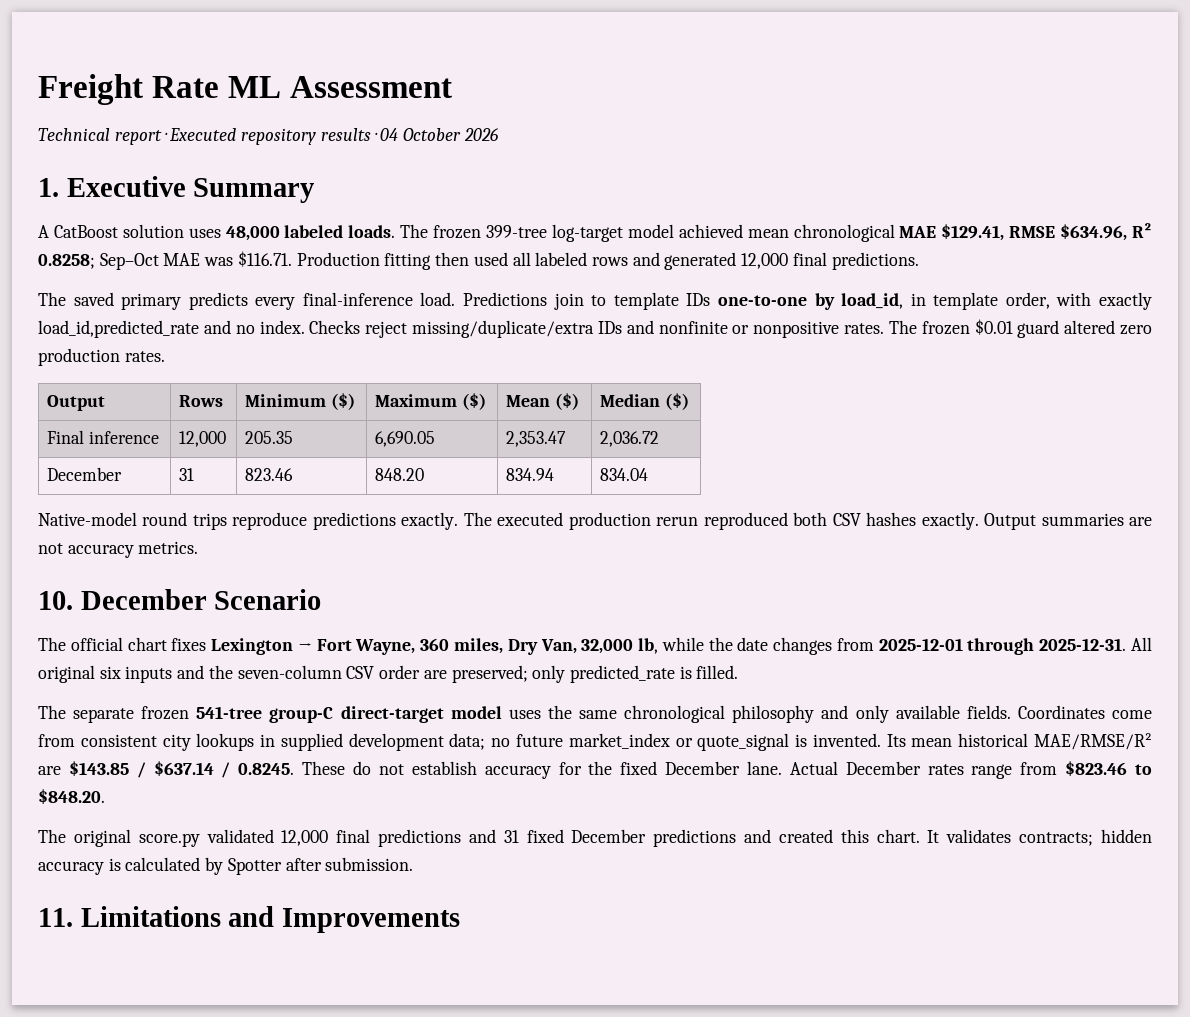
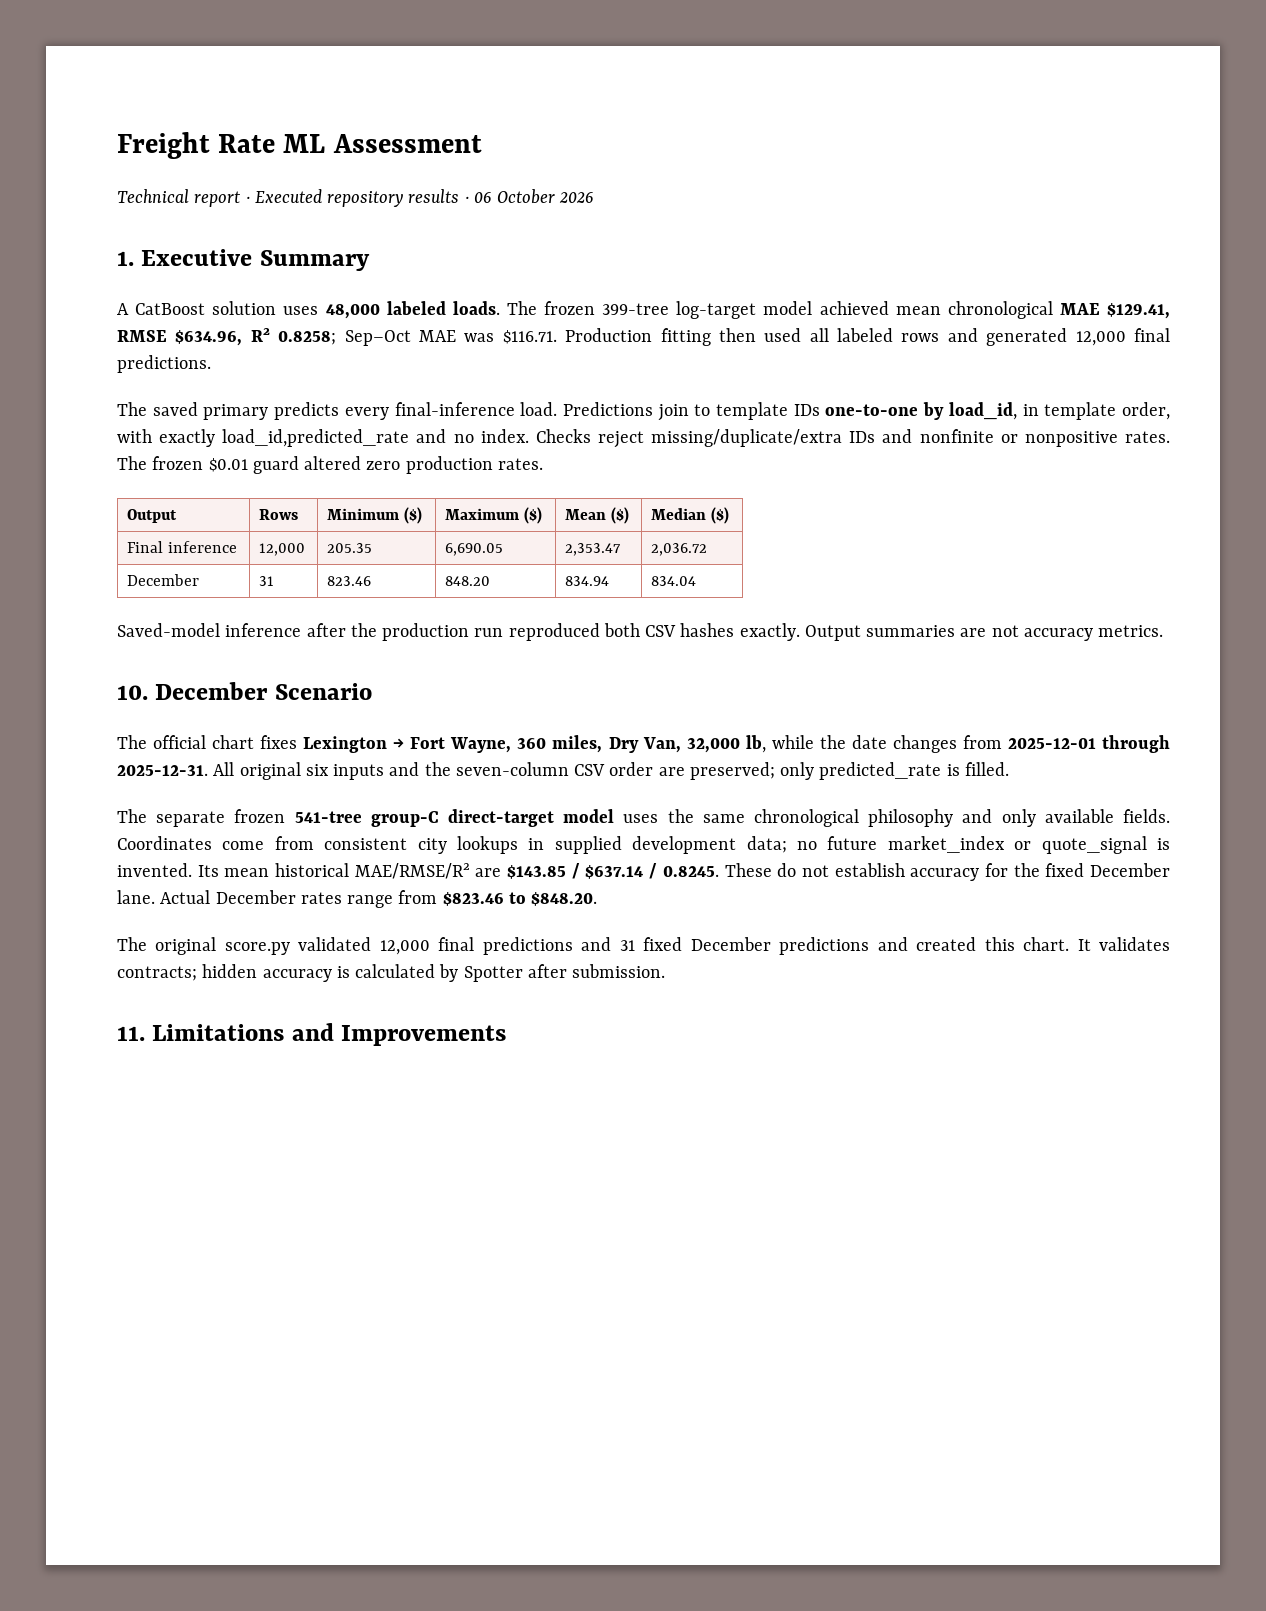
- Technical report · Executed repository results · 04 October 2026
+ Technical report · Executed repository results · 06 October 2026
- Native-model round trips reproduce predictions exactly. The executed production rerun reproduced both CSV hashes exactly.
+ Saved-model inference after the production run reproduced both CSV hashes exactly.

